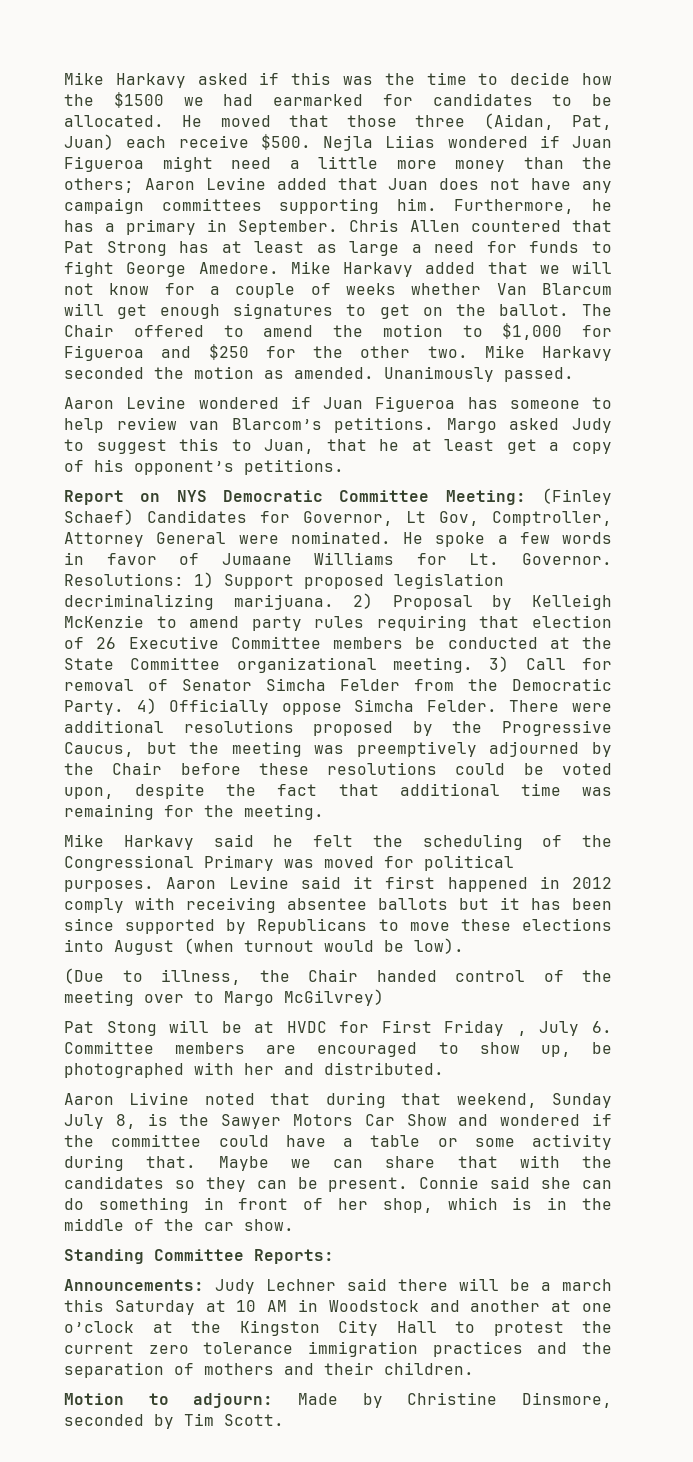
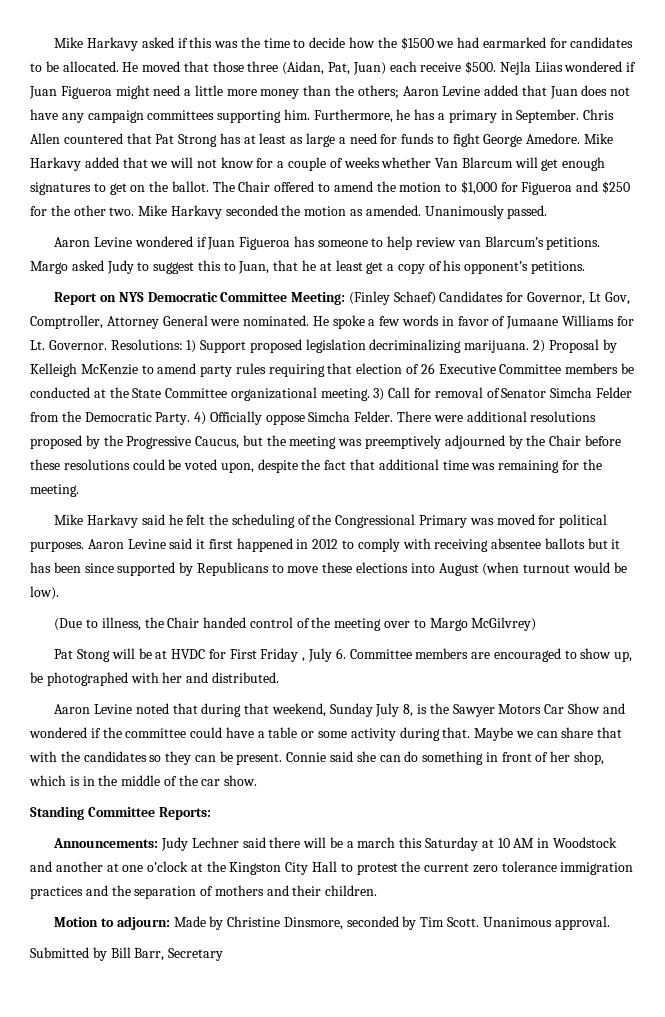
- Aaron Levine wondered if Juan Figueroa has someone to help review van Blarcom’s petitions.
+ Aaron Levine wondered if Juan Figueroa has someone to help review van Blarcum’s petitions.
- Aaron Levine said it first happened in 2012 comply with receiving absentee ballots but it has been since supported by Republicans to move these elections into August (when turnout would be low).
+ Aaron Levine said it first happened in 2012 to comply with receiving absentee ballots but it has been since supported by Republicans to move these elections into August (when turnout would be low).
- Aaron Livine noted that during that weekend, Sunday July 8, is the Sawyer Motors Car Show and wondered if the committee could have a table or some activity during that.
+ Aaron Levine noted that during that weekend, Sunday July 8, is the Sawyer Motors Car Show and wondered if the committee could have a table or some activity during that.
+ Unanimous approval.
+ Submitted by Bill Barr, Secretary

